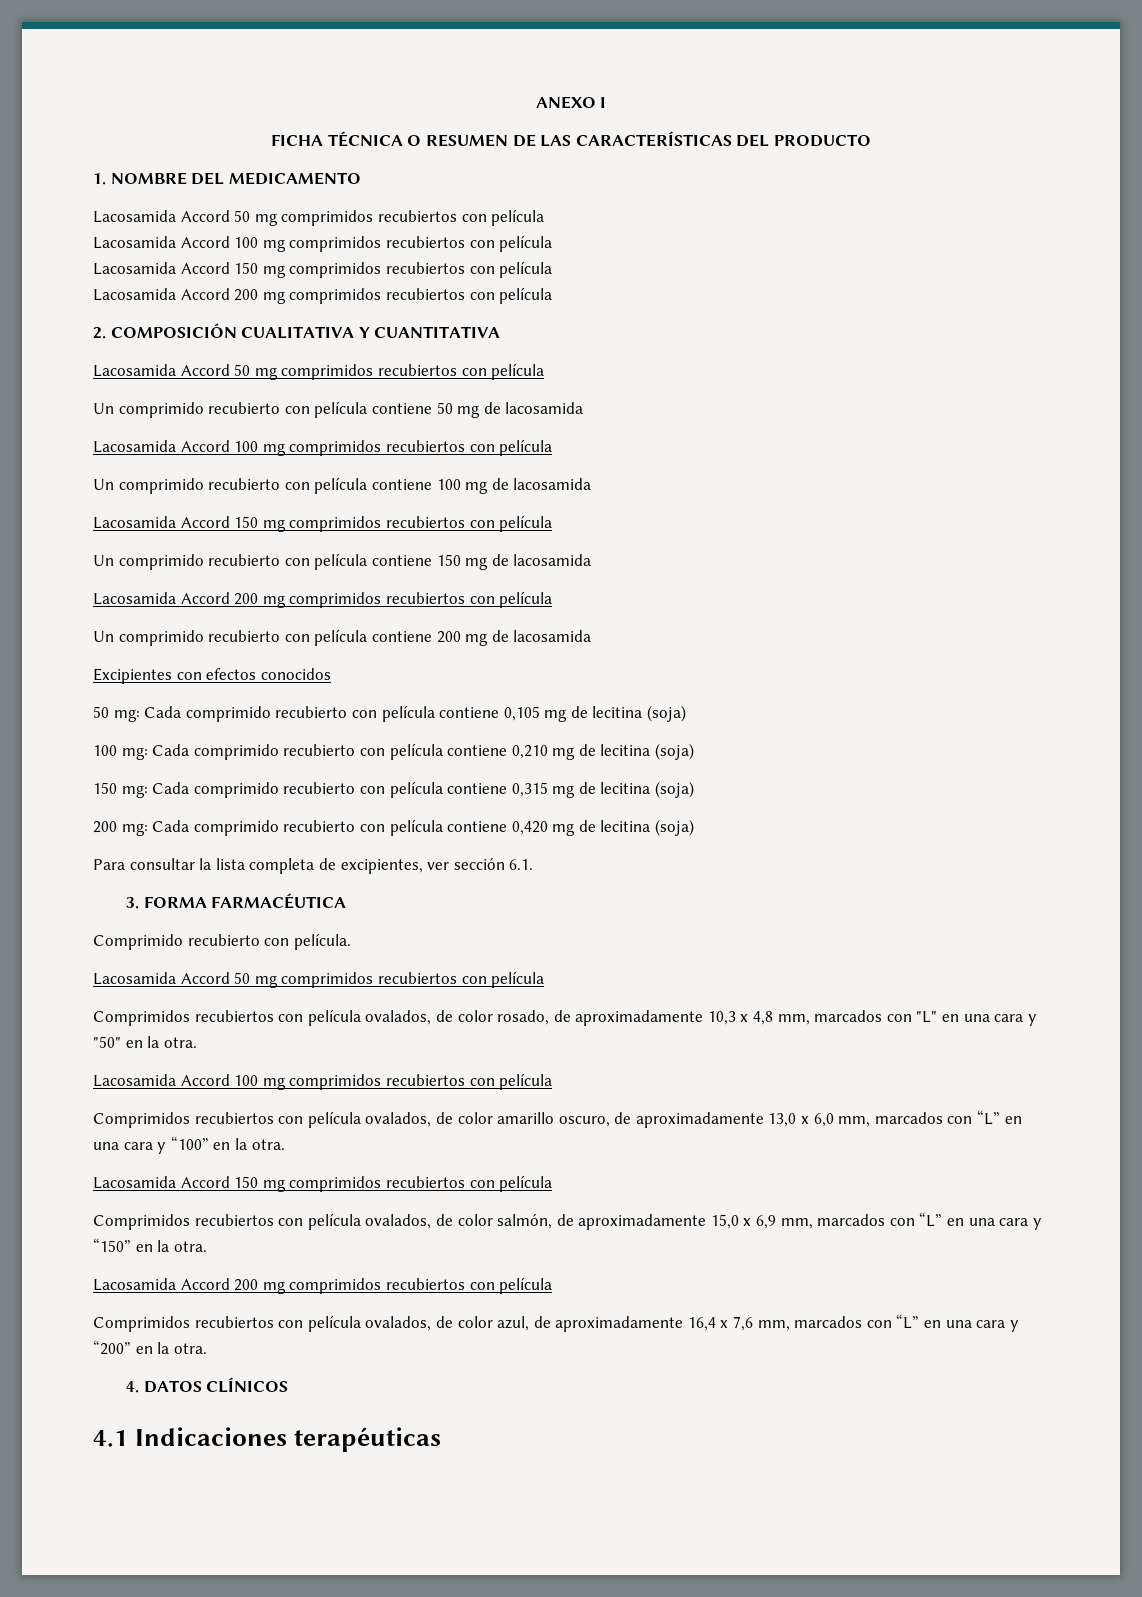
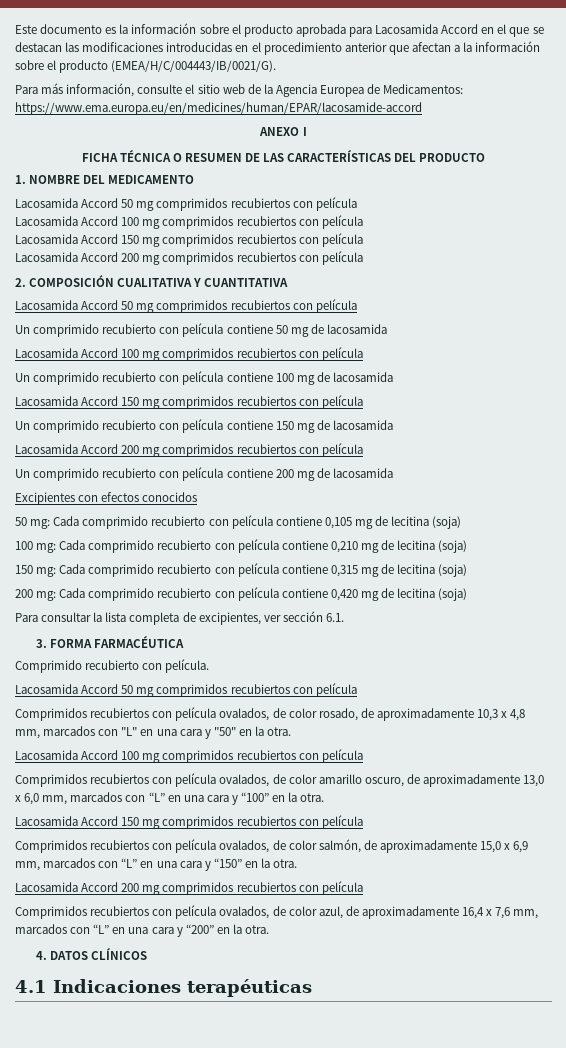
+ Este documento es la información sobre el producto aprobada para Lacosamida Accord en el que se destacan las modificaciones introducidas en el procedimiento anterior que afectan a la información sobre el producto (EMEA/H/C/004443/IB/0021/G).
+ Para más información, consulte el sitio web de la Agencia Europea de Medicamentos: https://www.ema.europa.eu/en/medicines/human/EPAR/lacosamide-accord

